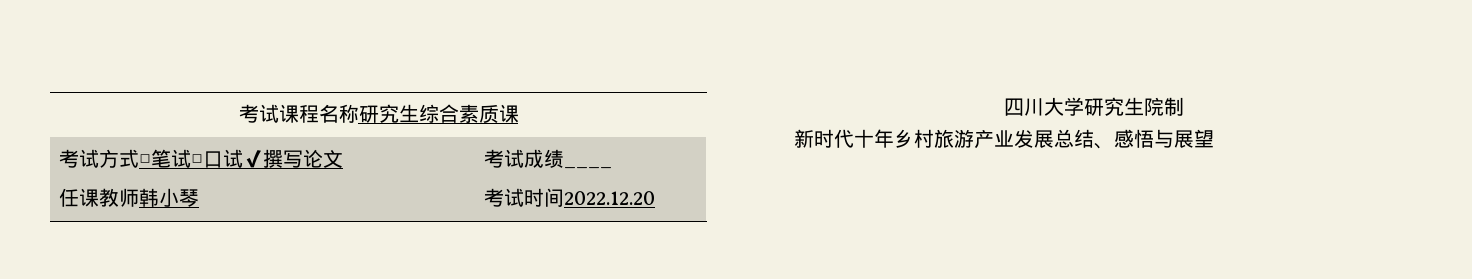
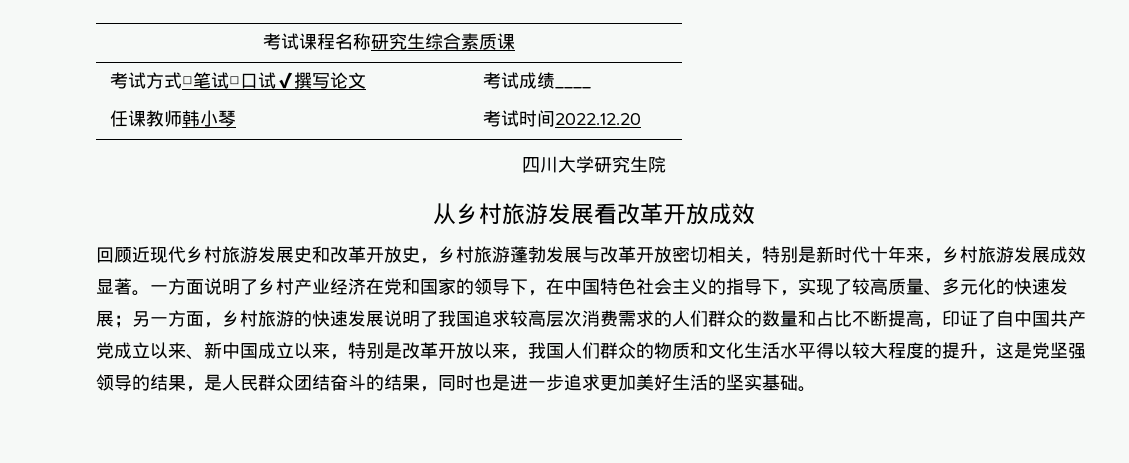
- 四川大学研究生院制
- 新时代十年乡村旅游产业发展总结、感悟与展望
+ 四川大学研究生院
+ 从乡村旅游发展看改革开放成效
+ 回顾近现代乡村旅游发展史和改革开放史，乡村旅游蓬勃发展与改革开放密切相关，特别是新时代十年来，乡村旅游发展成效显著。一方面说明了乡村产业经济在党和国家的领导下，在中国特色社会主义的指导下，实现了较高质量、多元化的快速发展；另一方面，乡村旅游的快速发展说明了我国追求较高层次消费需求的人们群众的数量和占比不断提高，印证了自中国共产党成立以来、新中国成立以来，特别是改革开放以来，我国人们群众的物质和文化生活水平得以较大程度的提升，这是党坚强领导的结果，是人民群众团结奋斗的结果，同时也是进一步追求更加美好生活的坚实基础。

